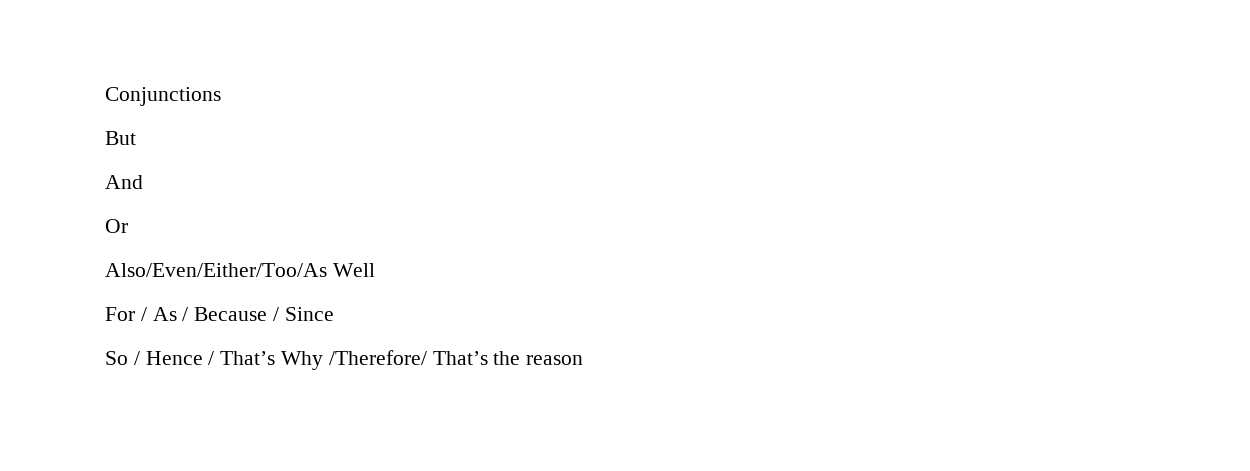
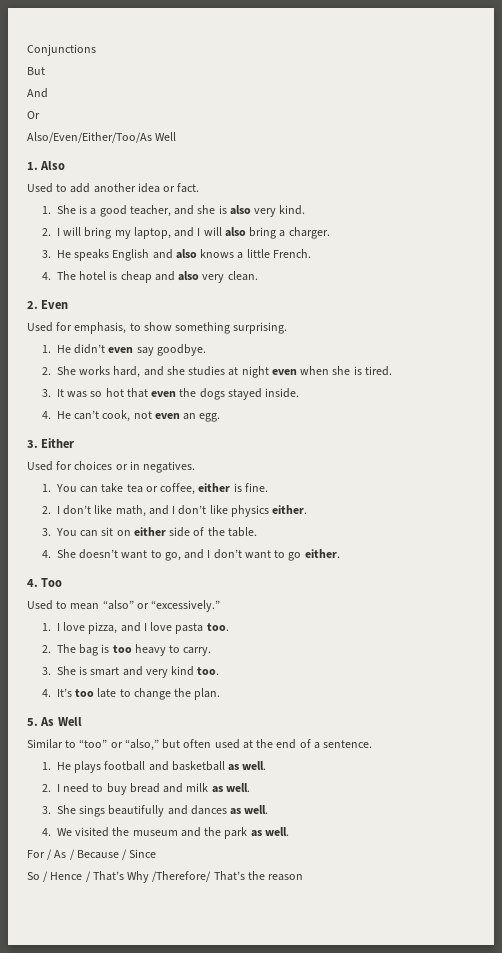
+ 1. Also
+ Used to add another idea or fact.
+ 1. She is a good teacher, and she is also very kind.
+ 2. I will bring my laptop, and I will also bring a charger.
+ 3. He speaks English and also knows a little French.
+ 4. The hotel is cheap and also very clean.
+ 2. Even
+ Used for emphasis, to show something surprising.
+ 1. He didn’t even say goodbye.
+ 2. She works hard, and she studies at night even when she is tired.
+ 3. It was so hot that even the dogs stayed inside.
+ 4. He can’t cook, not even an egg.
+ 3. Either
+ Used for choices or in negatives.
+ 1. You can take tea or coffee, either is fine.
+ 2. I don’t like math, and I don’t like physics either.
+ 3. You can sit on either side of the table.
+ 4. She doesn’t want to go, and I don’t want to go either.
+ 4. Too
+ Used to mean “also” or “excessively.”
+ 1. I love pizza, and I love pasta too.
+ 2. The bag is too heavy to carry.
+ 3. She is smart and very kind too.
+ 4. It’s too late to change the plan.
+ 5. As Well
+ Similar to “too” or “also,” but often used at the end of a sentence.
+ 1. He plays football and basketball as well.
+ 2. I need to buy bread and milk as well.
+ 3. She sings beautifully and dances as well.
+ 4. We visited the museum and the park as well.

